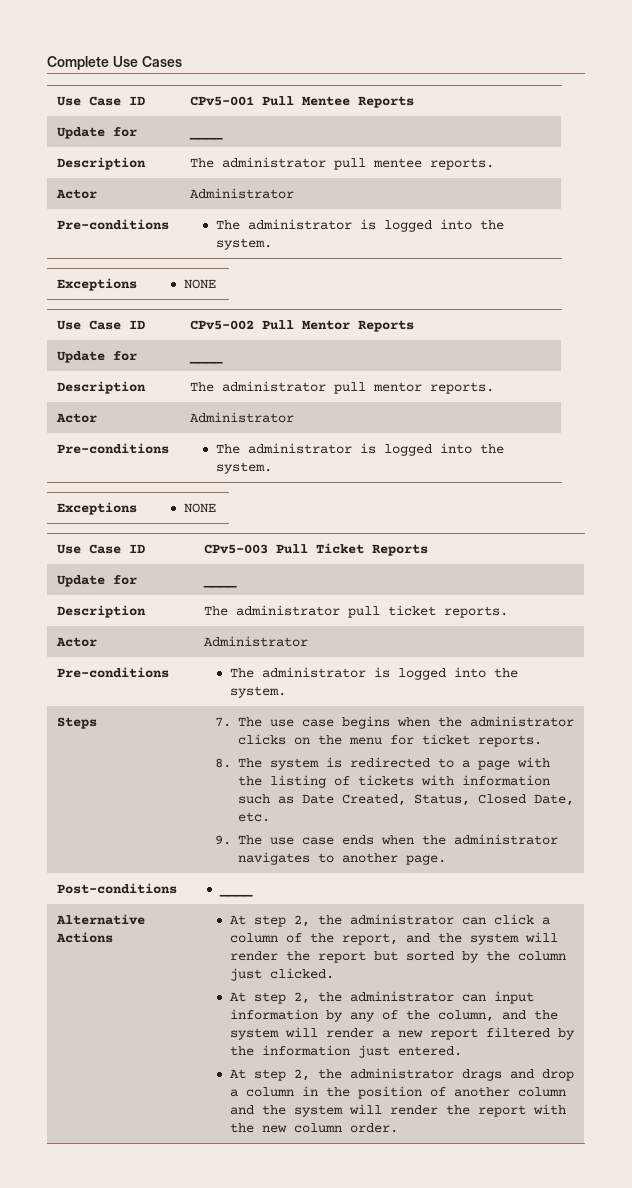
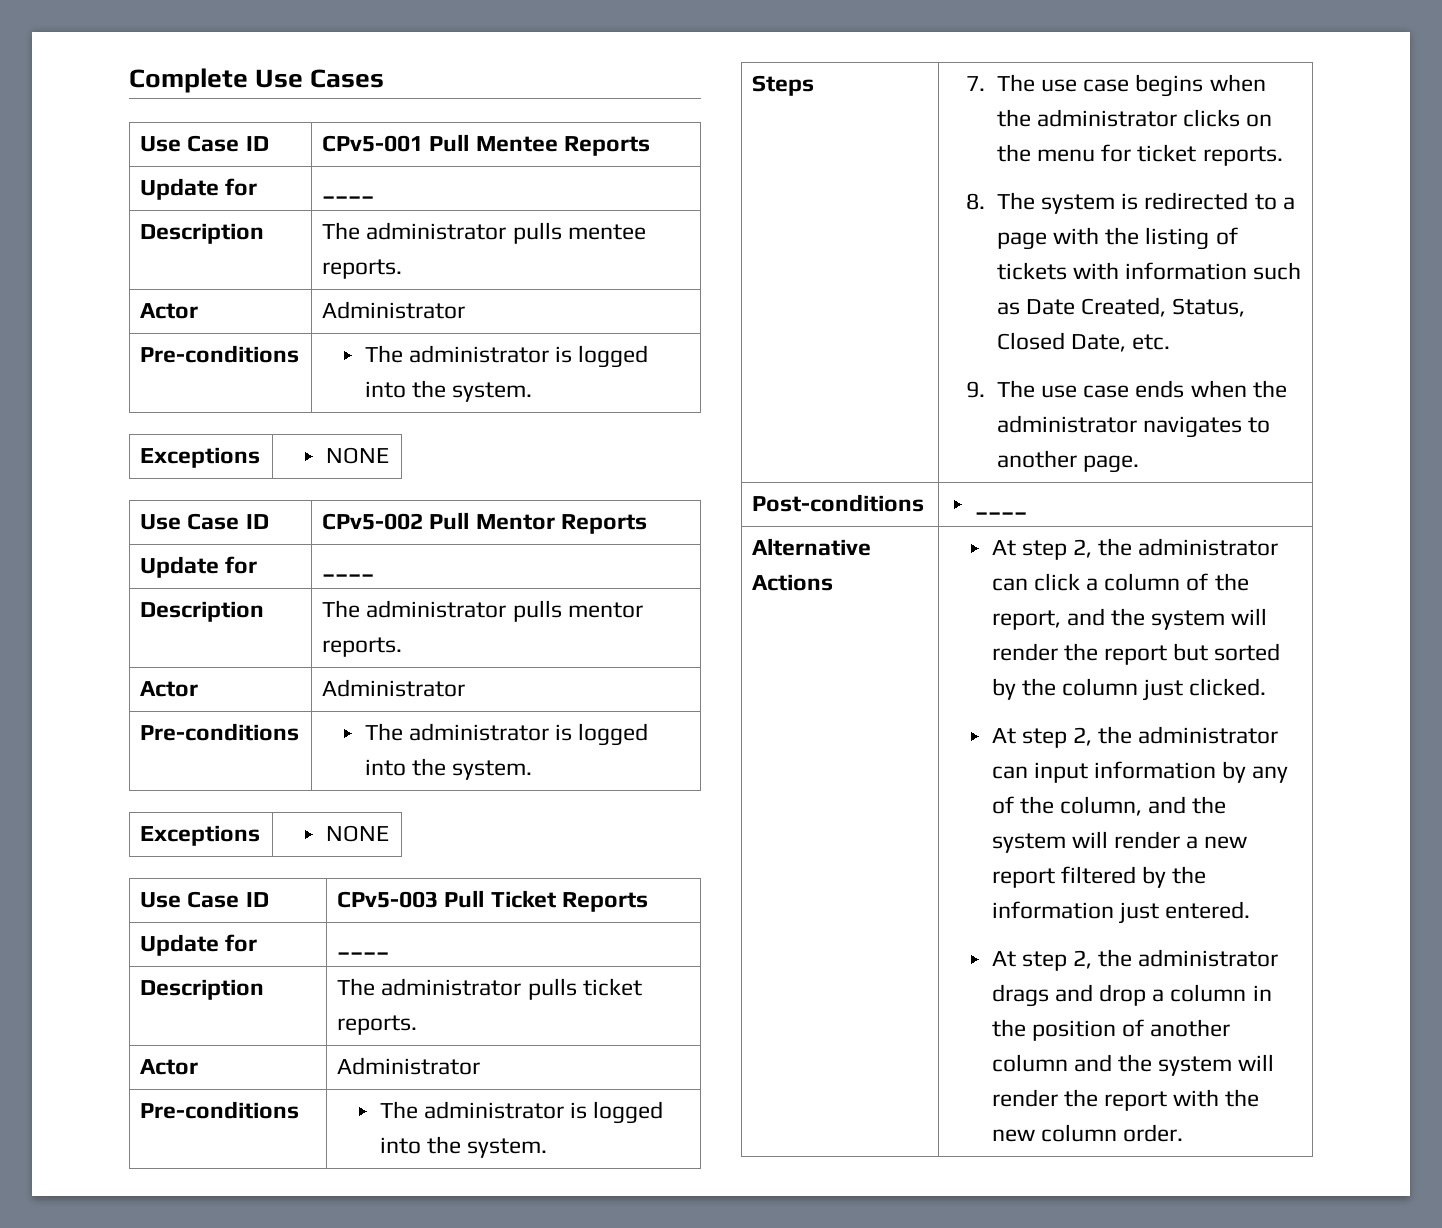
- Description | The administrator pull mentee reports.
+ Description | The administrator pulls mentee reports.
- Description | The administrator pull mentor reports.
+ Description | The administrator pulls mentor reports.
- Description | The administrator pull ticket reports.
+ Description | The administrator pulls ticket reports.

